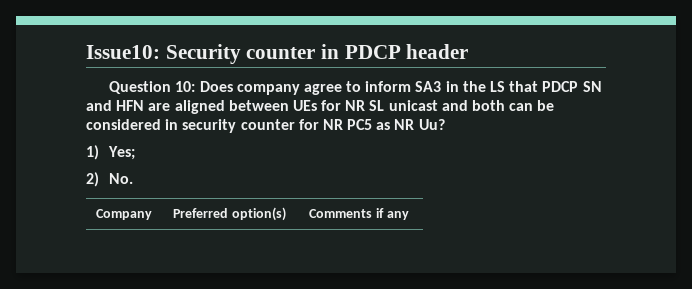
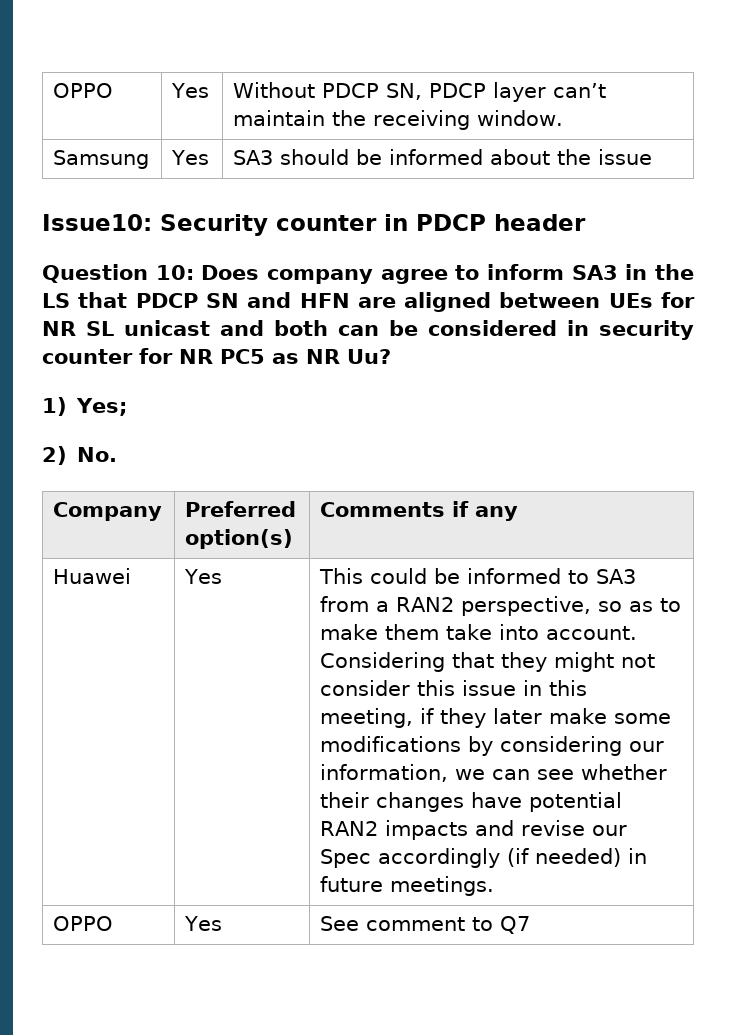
+ OPPO | Yes | Without PDCP SN, PDCP layer can’t maintain the receiving window.
+ Samsung | Yes | SA3 should be informed about the issue
+ Huawei | Yes | This could be informed to SA3 from a RAN2 perspective, so as to make them take into account. Considering that they might not consider this issue in this meeting, if they later make some modifications by considering our information, we can see whether their changes have potential RAN2 impacts and revise our Spec accordingly (if needed) in future meetings.
+ OPPO | Yes | See comment to Q7

